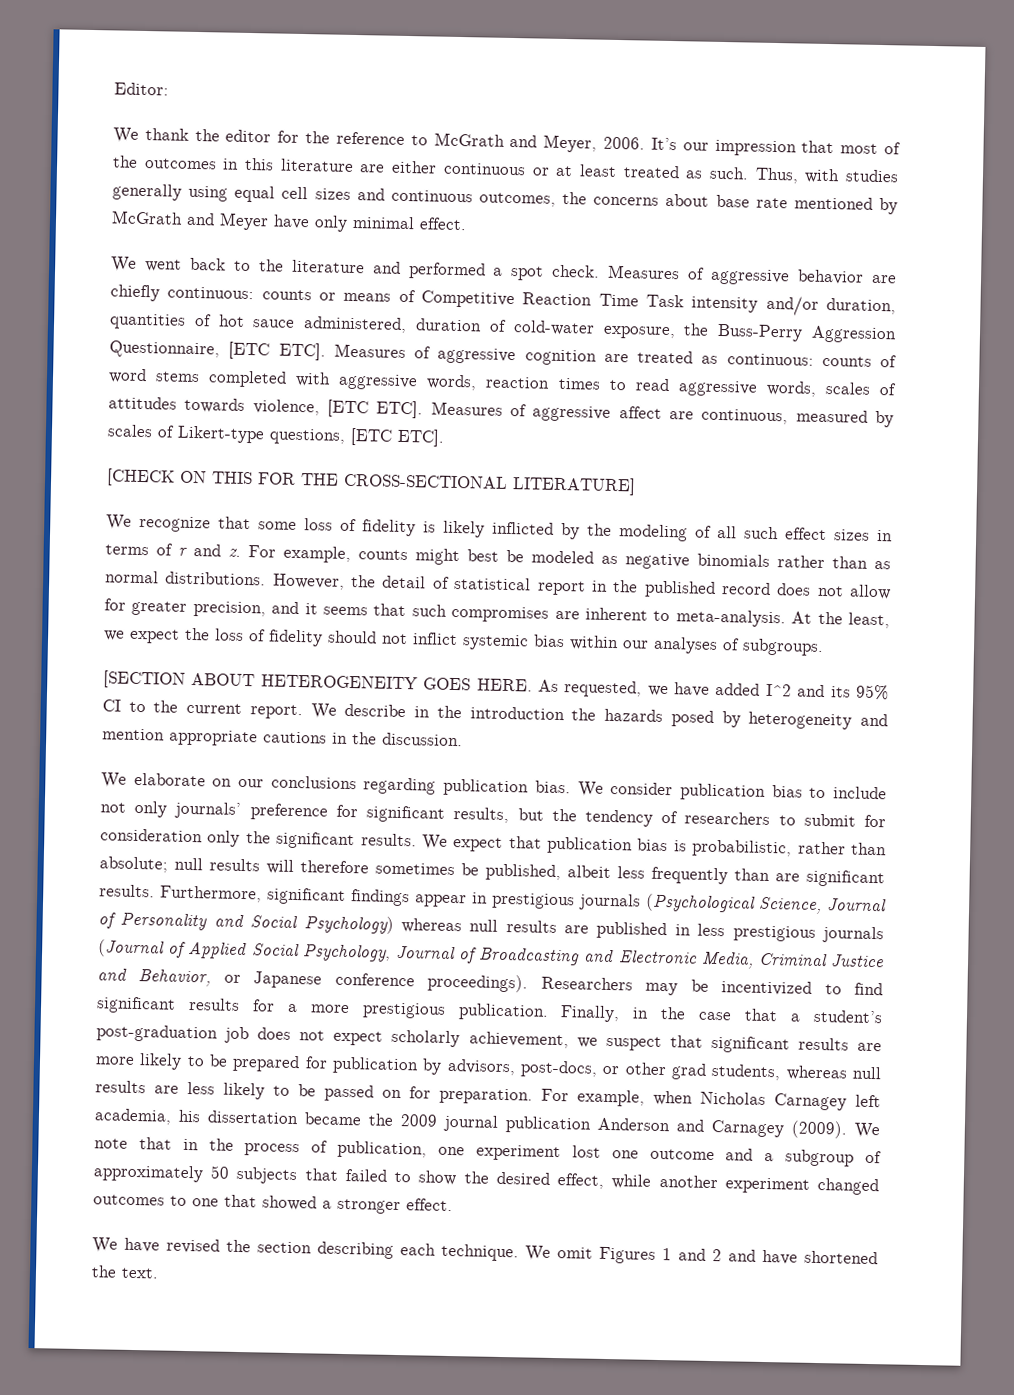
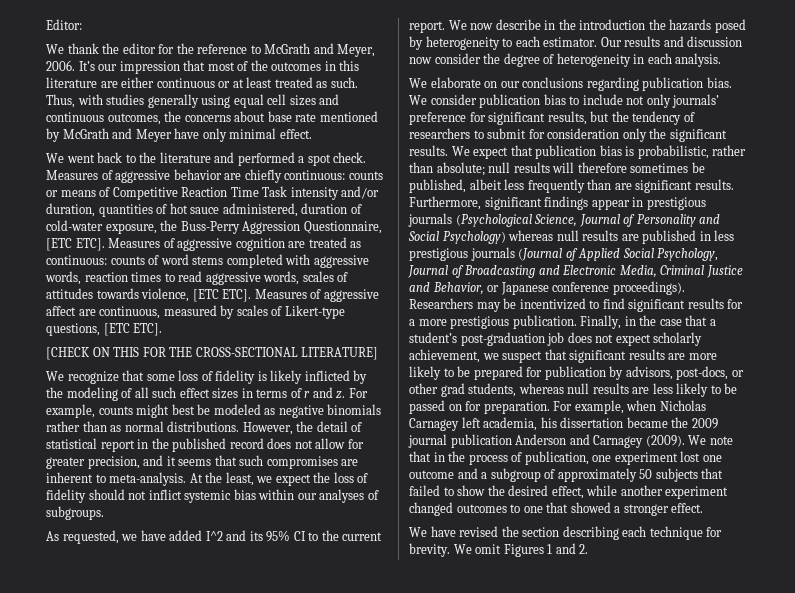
- [SECTION ABOUT HETEROGENEITY GOES HERE.
- We describe in the introduction the hazards posed by heterogeneity and mention appropriate cautions in the discussion.
+ We now describe in the introduction the hazards posed by heterogeneity to each estimator. Our results and discussion now consider the degree of heterogeneity in each analysis.
- We have revised the section describing each technique.
+ We have revised the section describing each technique for brevity.
- We omit Figures 1 and 2 and have shortened the text.
+ We omit Figures 1 and 2.

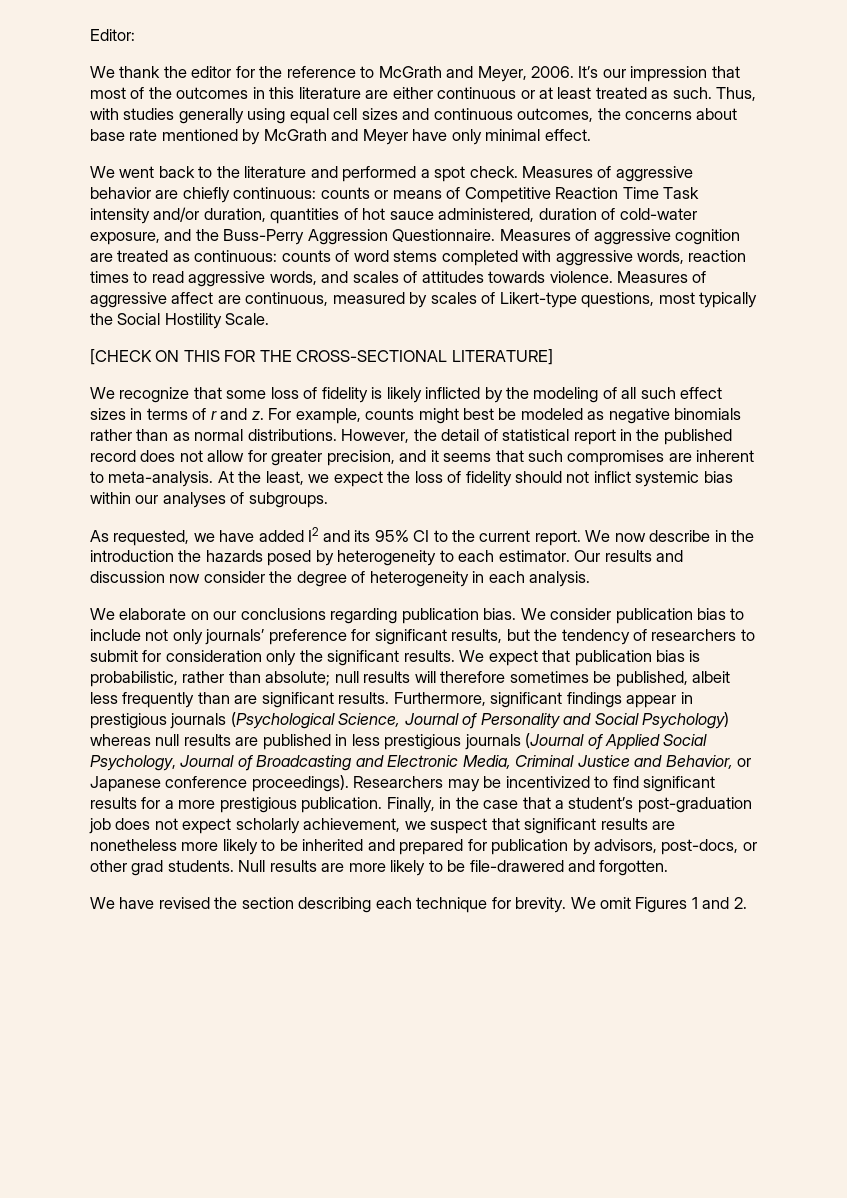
- Measures of aggressive behavior are chiefly continuous: counts or means of Competitive Reaction Time Task intensity and/or duration, quantities of hot sauce administered, duration of cold-water exposure, the Buss-Perry Aggression Questionnaire, [ETC ETC].
+ Measures of aggressive behavior are chiefly continuous: counts or means of Competitive Reaction Time Task intensity and/or duration, quantities of hot sauce administered, duration of cold-water exposure, and the Buss-Perry Aggression Questionnaire.
- Measures of aggressive cognition are treated as continuous: counts of word stems completed with aggressive words, reaction times to read aggressive words, scales of attitudes towards violence, [ETC ETC].
+ Measures of aggressive cognition are treated as continuous: counts of word stems completed with aggressive words, reaction times to read aggressive words, and scales of attitudes towards violence.
- Measures of aggressive affect are continuous, measured by scales of Likert-type questions, [ETC ETC].
+ Measures of aggressive affect are continuous, measured by scales of Likert-type questions, most typically the Social Hostility Scale.
- As requested, we have added I^2 and its 95% CI to the current report.
+ As requested, we have added I2 and its 95% CI to the current report.
- Finally, in the case that a student’s post-graduation job does not expect scholarly achievement, we suspect that significant results are more likely to be prepared for publication by advisors, post-docs, or other grad students, whereas null results are less likely to be passed on for preparation. For example, when Nicholas Carnagey left academia, his dissertation became the 2009 journal publication Anderson and Carnagey (2009). We note that in the process of publication, one experiment lost one outcome and a subgroup of approximately 50 subjects that failed to show the desired effect, while another experiment changed outcomes to one that showed a stronger effect.
+ Finally, in the case that a student’s post-graduation job does not expect scholarly achievement, we suspect that significant results are nonetheless more likely to be inherited and prepared for publication by advisors, post-docs, or other grad students. Null results are more likely to be file-drawered and forgotten.

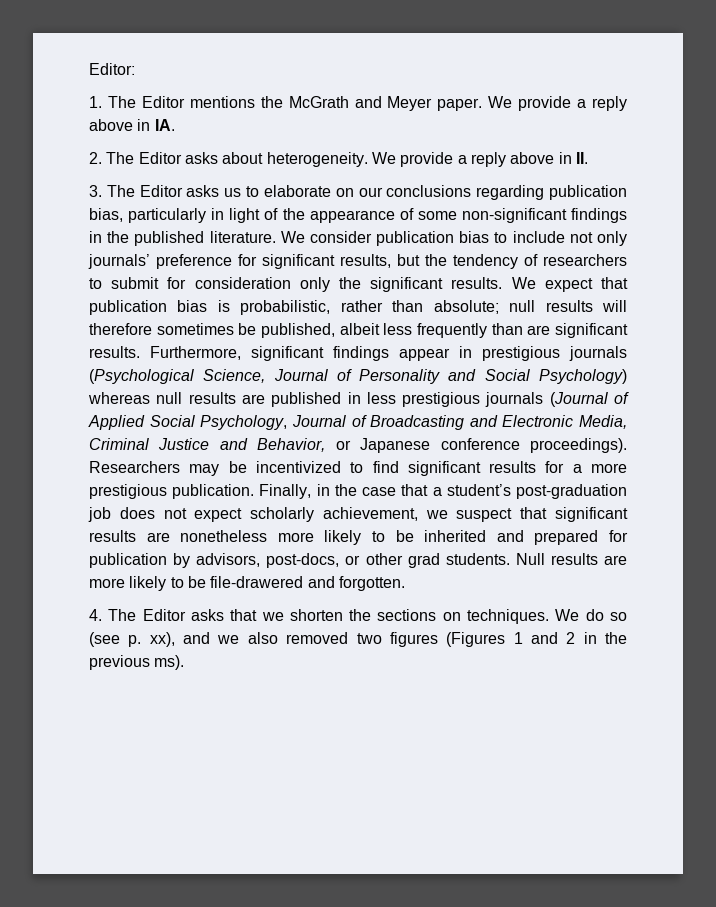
- We thank the editor for the reference to McGrath and Meyer, 2006. It’s our impression that most of the outcomes in this literature are either continuous or at least treated as such. Thus, with studies generally using equal cell sizes and continuous outcomes, the concerns about base rate mentioned by McGrath and Meyer have only minimal effect.
- We went back to the literature and performed a spot check. Measures of aggressive behavior are chiefly continuous: counts or means of Competitive Reaction Time Task intensity and/or duration, quantities of hot sauce administered, duration of cold-water exposure, and the Buss-Perry Aggression Questionnaire. Measures of aggressive cognition are treated as continuous: counts of word stems completed with aggressive words, reaction times to read aggressive words, and scales of attitudes towards violence. Measures of aggressive affect are continuous, measured by scales of Likert-type questions, most typically the Social Hostility Scale.
- [CHECK ON THIS FOR THE CROSS-SECTIONAL LITERATURE]
- We recognize that some loss of fidelity is likely inflicted by the modeling of all such effect sizes in terms of r and z. For example, counts might best be modeled as negative binomials rather than as normal distributions. However, the detail of statistical report in the published record does not allow for greater precision, and it seems that such compromises are inherent to meta-analysis. At the least, we expect the loss of fidelity should not inflict systemic bias within our analyses of subgroups.
- As requested, we have added I2 and its 95% CI to the current report. We now describe in the introduction the hazards posed by heterogeneity to each estimator. Our results and discussion now consider the degree of heterogeneity in each analysis.
- We elaborate on our conclusions regarding publication bias.
+ 1. The Editor mentions the McGrath and Meyer paper. We provide a reply above in IA.
+ 2. The Editor asks about heterogeneity. We provide a reply above in II.
+ 3. The Editor asks us to elaborate on our conclusions regarding publication bias, particularly in light of the appearance of some non-significant findings in the published literature.
- We have revised the section describing each technique for brevity. We omit Figures 1 and 2.
+ 4. The Editor asks that we shorten the sections on techniques. We do so (see p. xx), and we also removed two figures (Figures 1 and 2 in the previous ms).

